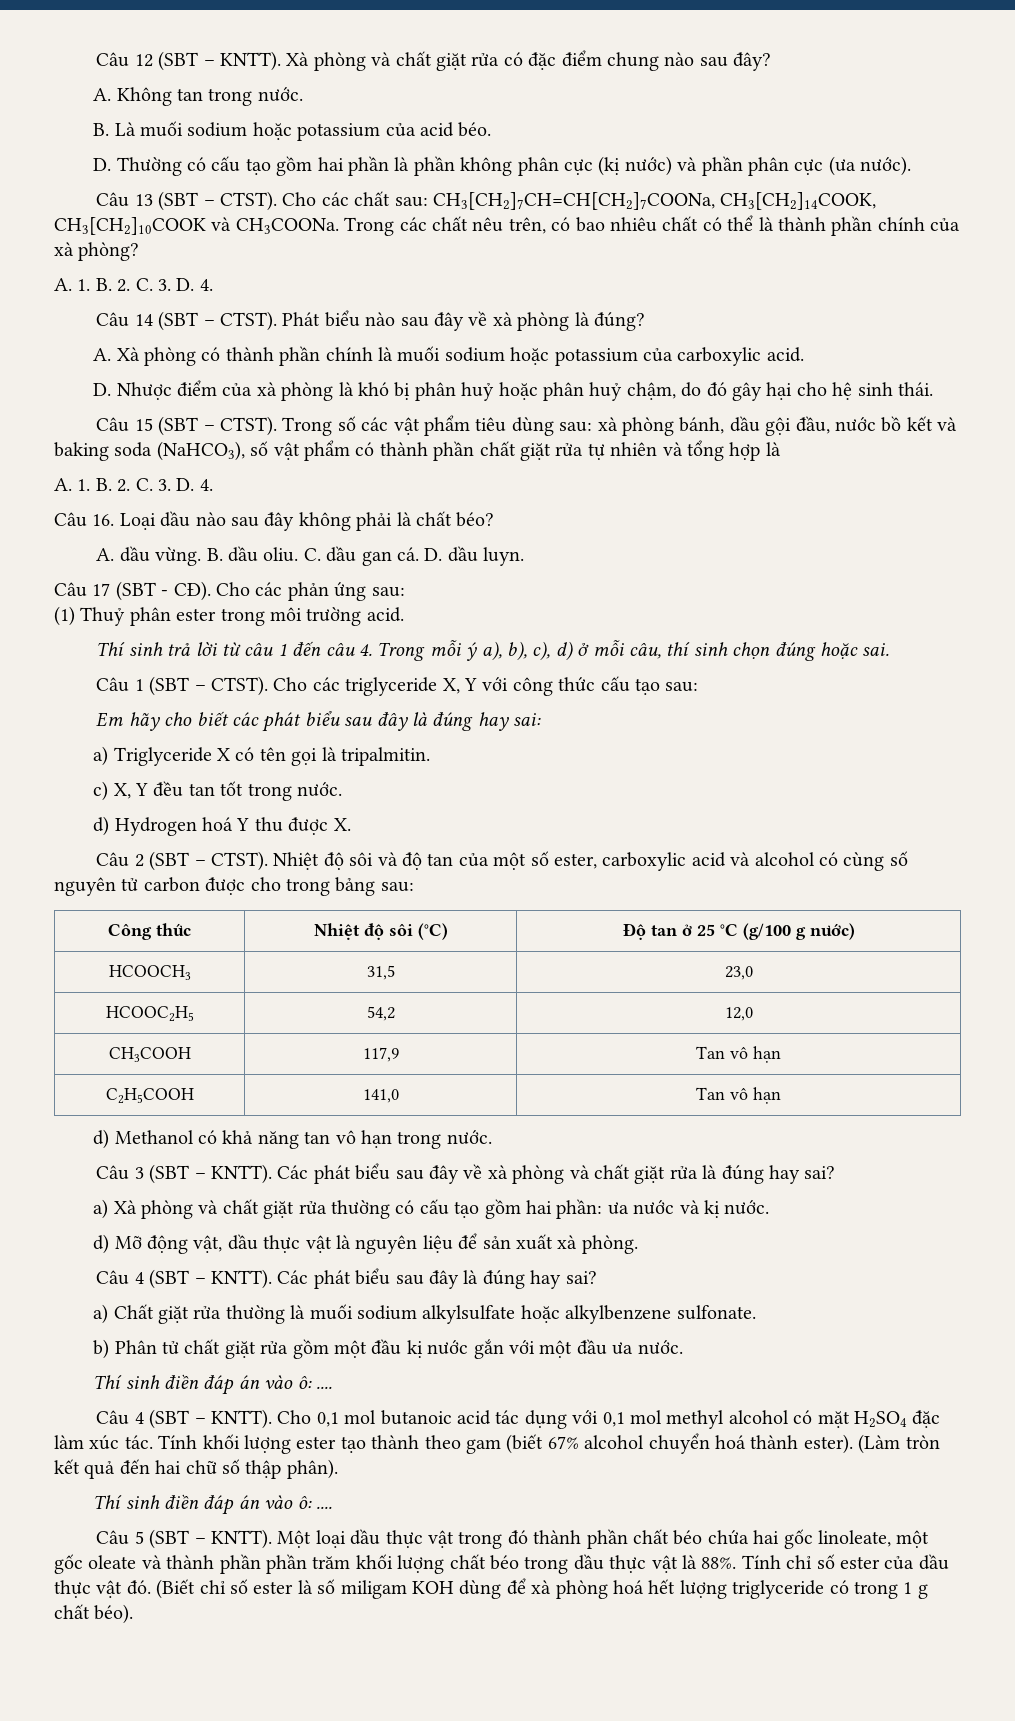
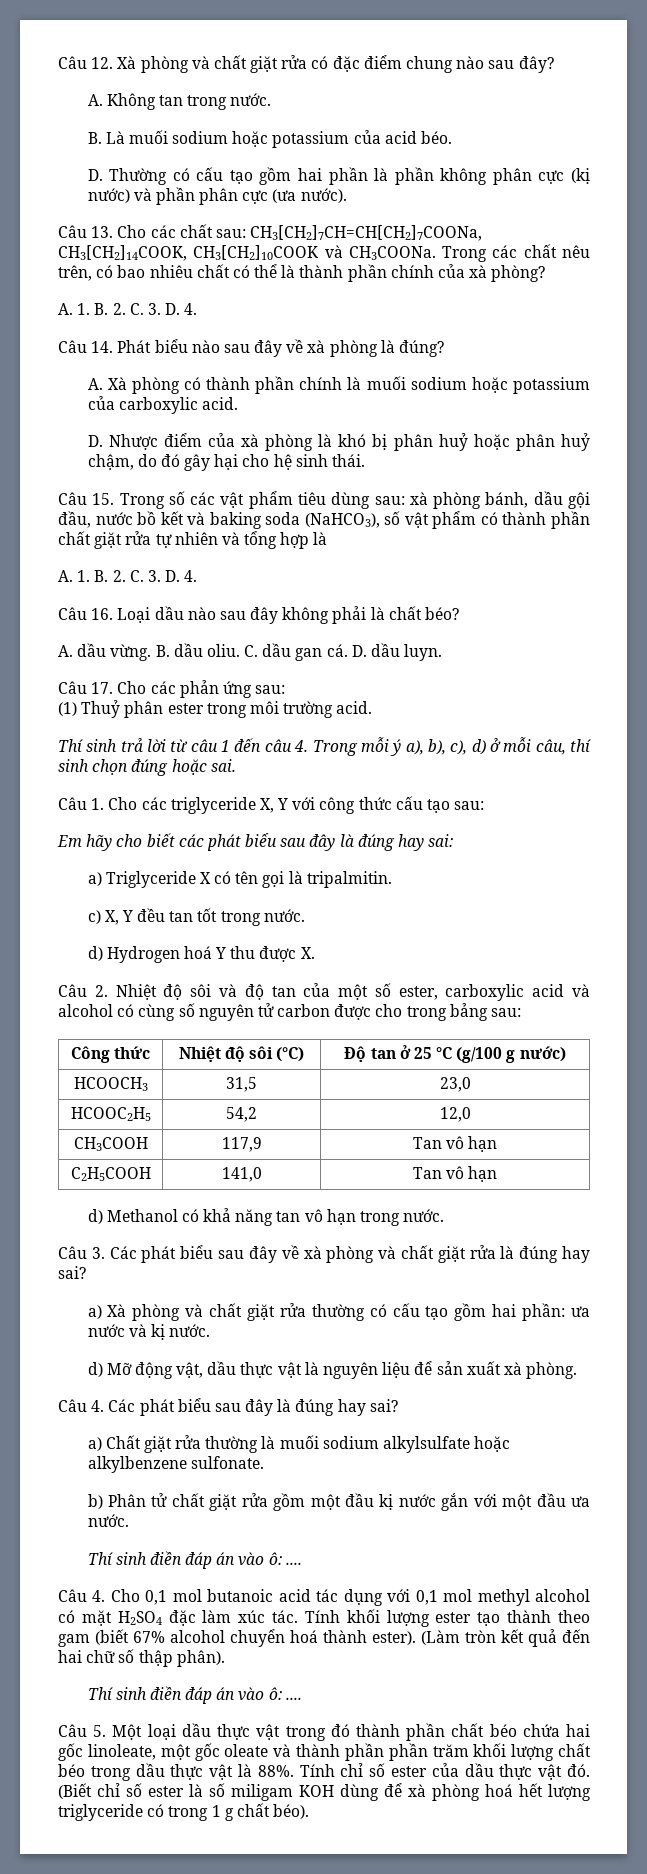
- Câu 12 (SBT – KNTT). Xà phòng và chất giặt rửa có đặc điểm chung nào sau đây?
+ Câu 12. Xà phòng và chất giặt rửa có đặc điểm chung nào sau đây?
- Câu 13 (SBT – CTST). Cho các chất sau: CH3[CH2]7CH=CH[CH2]7COONa, CH3[CH2]14COOK, CH3[CH2]10COOK và CH3COONa.
+ Câu 13. Cho các chất sau: CH3[CH2]7CH=CH[CH2]7COONa, CH3[CH2]14COOK, CH3[CH2]10COOK và CH3COONa.
- Câu 14 (SBT – CTST). Phát biểu nào sau đây về xà phòng là đúng?
+ Câu 14. Phát biểu nào sau đây về xà phòng là đúng?
- Câu 15 (SBT – CTST). Trong số các vật phẩm tiêu dùng sau: xà phòng bánh, dầu gội đầu, nước bồ kết và baking soda (NaHCO3), số vật phẩm có thành phần chất giặt rửa tự nhiên và tổng hợp là
+ Câu 15. Trong số các vật phẩm tiêu dùng sau: xà phòng bánh, dầu gội đầu, nước bồ kết và baking soda (NaHCO3), số vật phẩm có thành phần chất giặt rửa tự nhiên và tổng hợp là
- Câu 17 (SBT - CĐ). Cho các phản ứng sau:
+ Câu 17. Cho các phản ứng sau:
- Câu 1 (SBT – CTST). Cho các triglyceride X, Y với công thức cấu tạo sau:
+ Câu 1. Cho các triglyceride X, Y với công thức cấu tạo sau:
- Câu 2 (SBT – CTST). Nhiệt độ sôi và độ tan của một số ester, carboxylic acid và alcohol có cùng số nguyên tử carbon được cho trong bảng sau:
+ Câu 2. Nhiệt độ sôi và độ tan của một số ester, carboxylic acid và alcohol có cùng số nguyên tử carbon được cho trong bảng sau:
- Câu 3 (SBT – KNTT). Các phát biểu sau đây về xà phòng và chất giặt rửa là đúng hay sai?
+ Câu 3. Các phát biểu sau đây về xà phòng và chất giặt rửa là đúng hay sai?
- Câu 4 (SBT – KNTT). Các phát biểu sau đây là đúng hay sai?
+ Câu 4. Các phát biểu sau đây là đúng hay sai?
- Câu 4 (SBT – KNTT). Cho 0,1 mol butanoic acid tác dụng với 0,1 mol methyl alcohol có mặt H2SO4 đặc làm xúc tác.
+ Câu 4. Cho 0,1 mol butanoic acid tác dụng với 0,1 mol methyl alcohol có mặt H2SO4 đặc làm xúc tác.
- Câu 5 (SBT – KNTT). Một loại dầu thực vật trong đó thành phần chất béo chứa hai gốc linoleate, một gốc oleate và thành phần phần trăm khối lượng chất béo trong dầu thực vật là 88%.
+ Câu 5. Một loại dầu thực vật trong đó thành phần chất béo chứa hai gốc linoleate, một gốc oleate và thành phần phần trăm khối lượng chất béo trong dầu thực vật là 88%.

